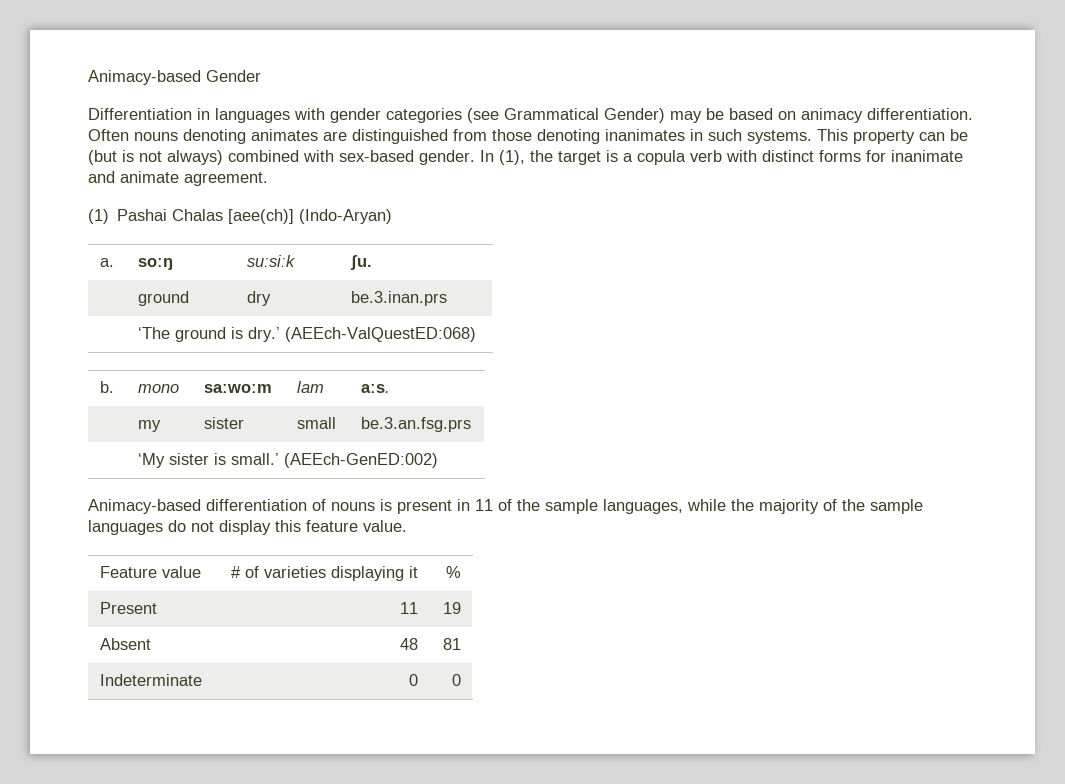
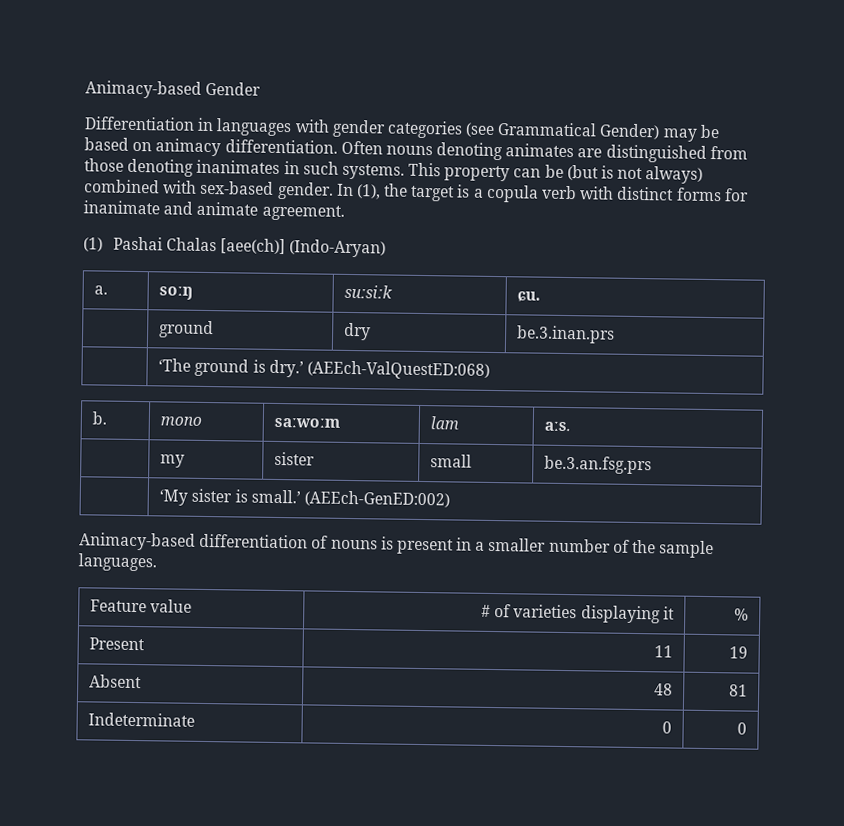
- a. | soːŋ | suːsiːk | ʃu.
+ a. | soːŋ | suːsiːk | ɕu.
- Animacy-based differentiation of nouns is present in 11 of the sample languages, while the majority of the sample languages do not display this feature value.
+ Animacy-based differentiation of nouns is present in a smaller number of the sample languages.

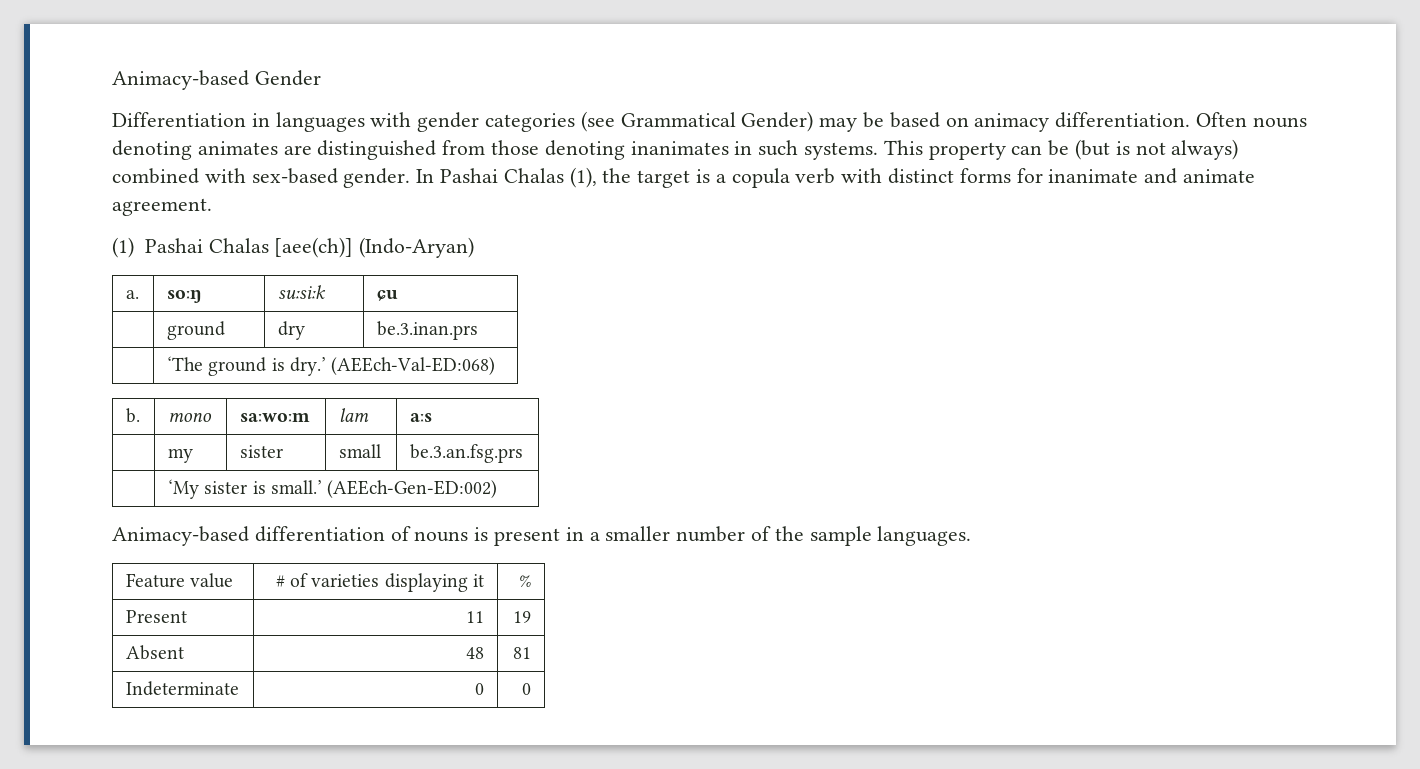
- In (1), the target is a copula verb with distinct forms for inanimate and animate agreement.
+ In Pashai Chalas (1), the target is a copula verb with distinct forms for inanimate and animate agreement.
- a. | soːŋ | suːsiːk | ɕu.
+ a. | soːŋ | suːsiːk | ɕu
- | ‘The ground is dry.’ (AEEch-ValQuestED:068)
+ | ‘The ground is dry.’ (AEEch-Val-ED:068)
- b. | mono | saːwoːm | lam | aːs.
+ b. | mono | saːwoːm | lam | aːs
- | ‘My sister is small.’ (AEEch-GenED:002)
+ | ‘My sister is small.’ (AEEch-Gen-ED:002)

